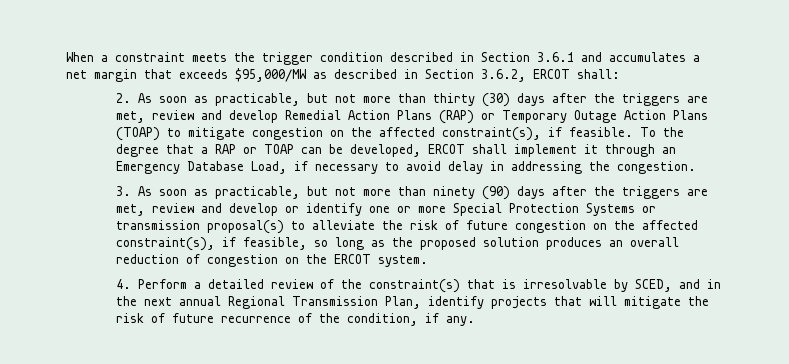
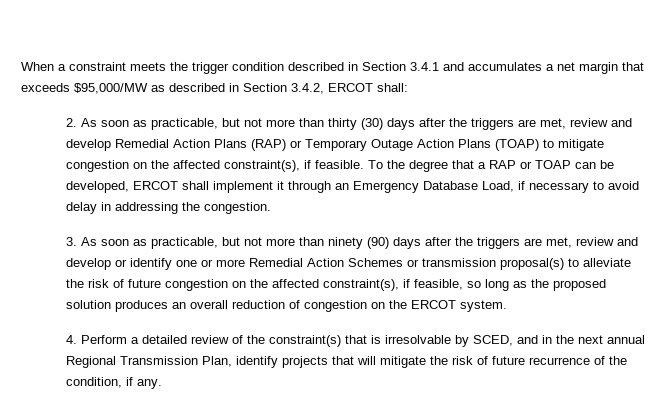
- When a constraint meets the trigger condition described in Section 3.6.1 and accumulates a net margin that exceeds $95,000/MW as described in Section 3.6.2, ERCOT shall:
+ When a constraint meets the trigger condition described in Section 3.4.1 and accumulates a net margin that exceeds $95,000/MW as described in Section 3.4.2, ERCOT shall:
- 3. As soon as practicable, but not more than ninety (90) days after the triggers are met, review and develop or identify one or more Special Protection Systems or transmission proposal(s) to alleviate the risk of future congestion on the affected constraint(s), if feasible, so long as the proposed solution produces an overall reduction of congestion on the ERCOT system.
+ 3. As soon as practicable, but not more than ninety (90) days after the triggers are met, review and develop or identify one or more Remedial Action Schemes or transmission proposal(s) to alleviate the risk of future congestion on the affected constraint(s), if feasible, so long as the proposed solution produces an overall reduction of congestion on the ERCOT system.

